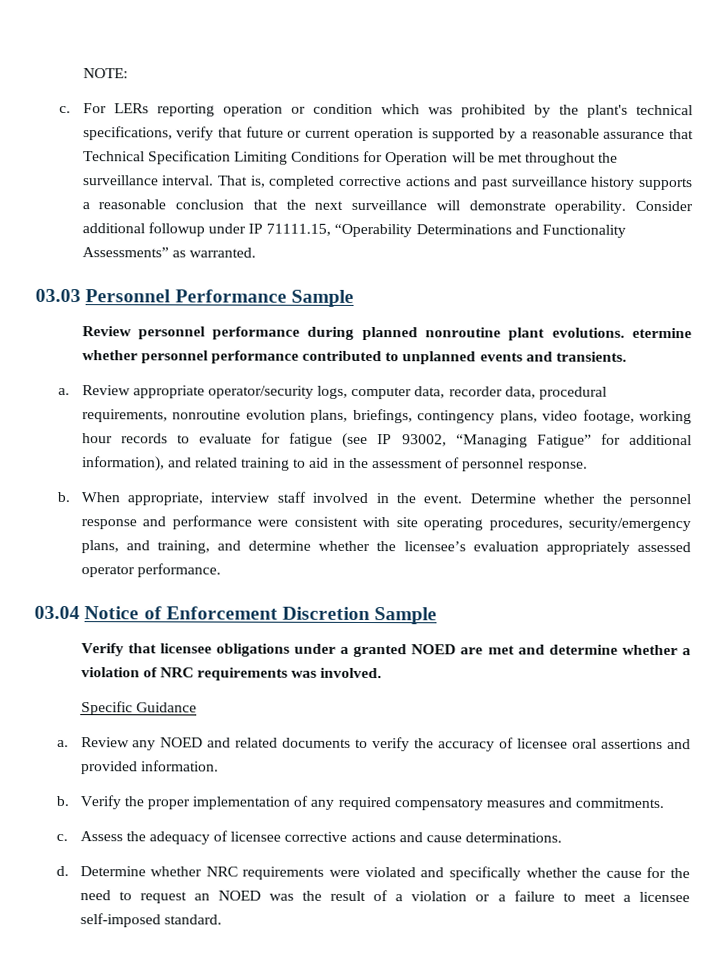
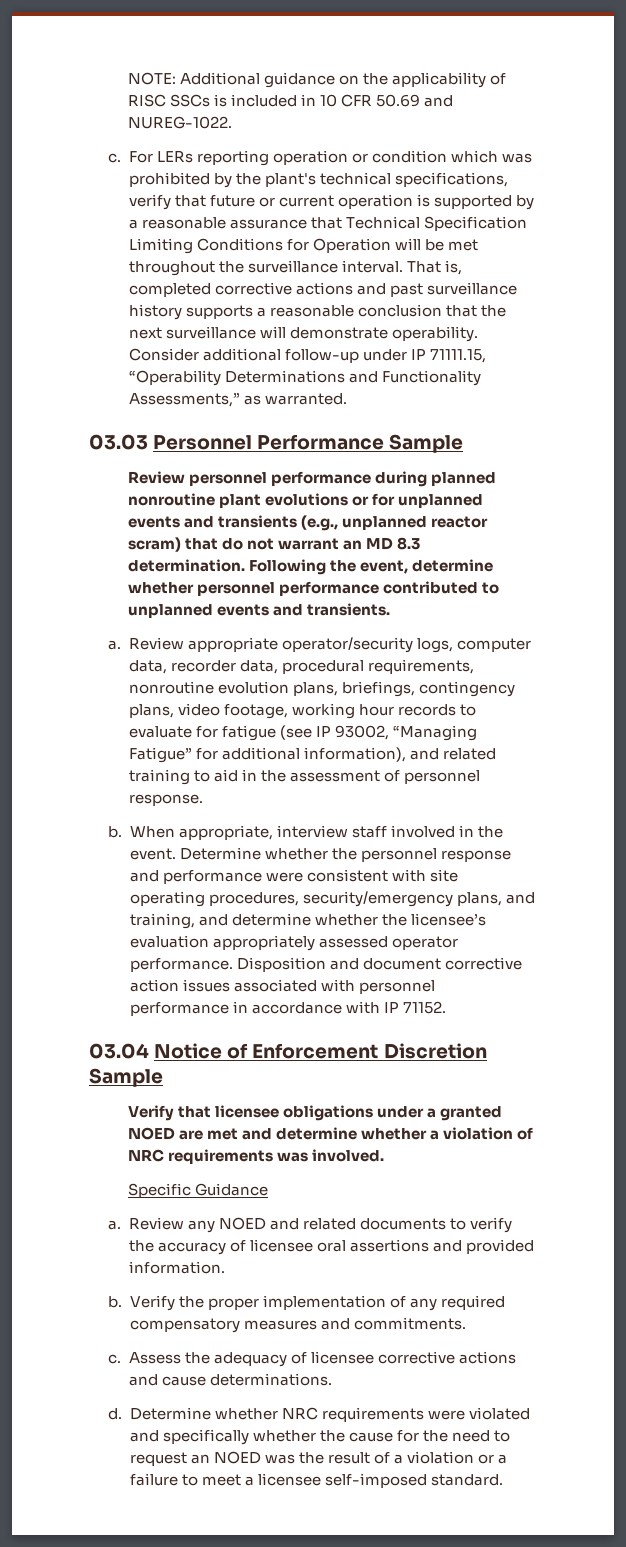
- NOTE:
+ NOTE: Additional guidance on the applicability of RISC SSCs is included in 10 CFR 50.69 and NUREG-1022.
- Consider additional followup under IP 71111.15, “Operability Determinations and Functionality Assessments” as warranted.
+ Consider additional follow-up under IP 71111.15, “Operability Determinations and Functionality Assessments,” as warranted.
- Review personnel performance during planned nonroutine plant evolutions. etermine whether personnel performance contributed to unplanned events and transients.
+ Review personnel performance during planned nonroutine plant evolutions or for unplanned events and transients (e.g., unplanned reactor scram) that do not warrant an MD 8.3 determination. Following the event, determine whether personnel performance contributed to unplanned events and transients.
+ Disposition and document corrective action issues associated with personnel performance in accordance with IP 71152.

